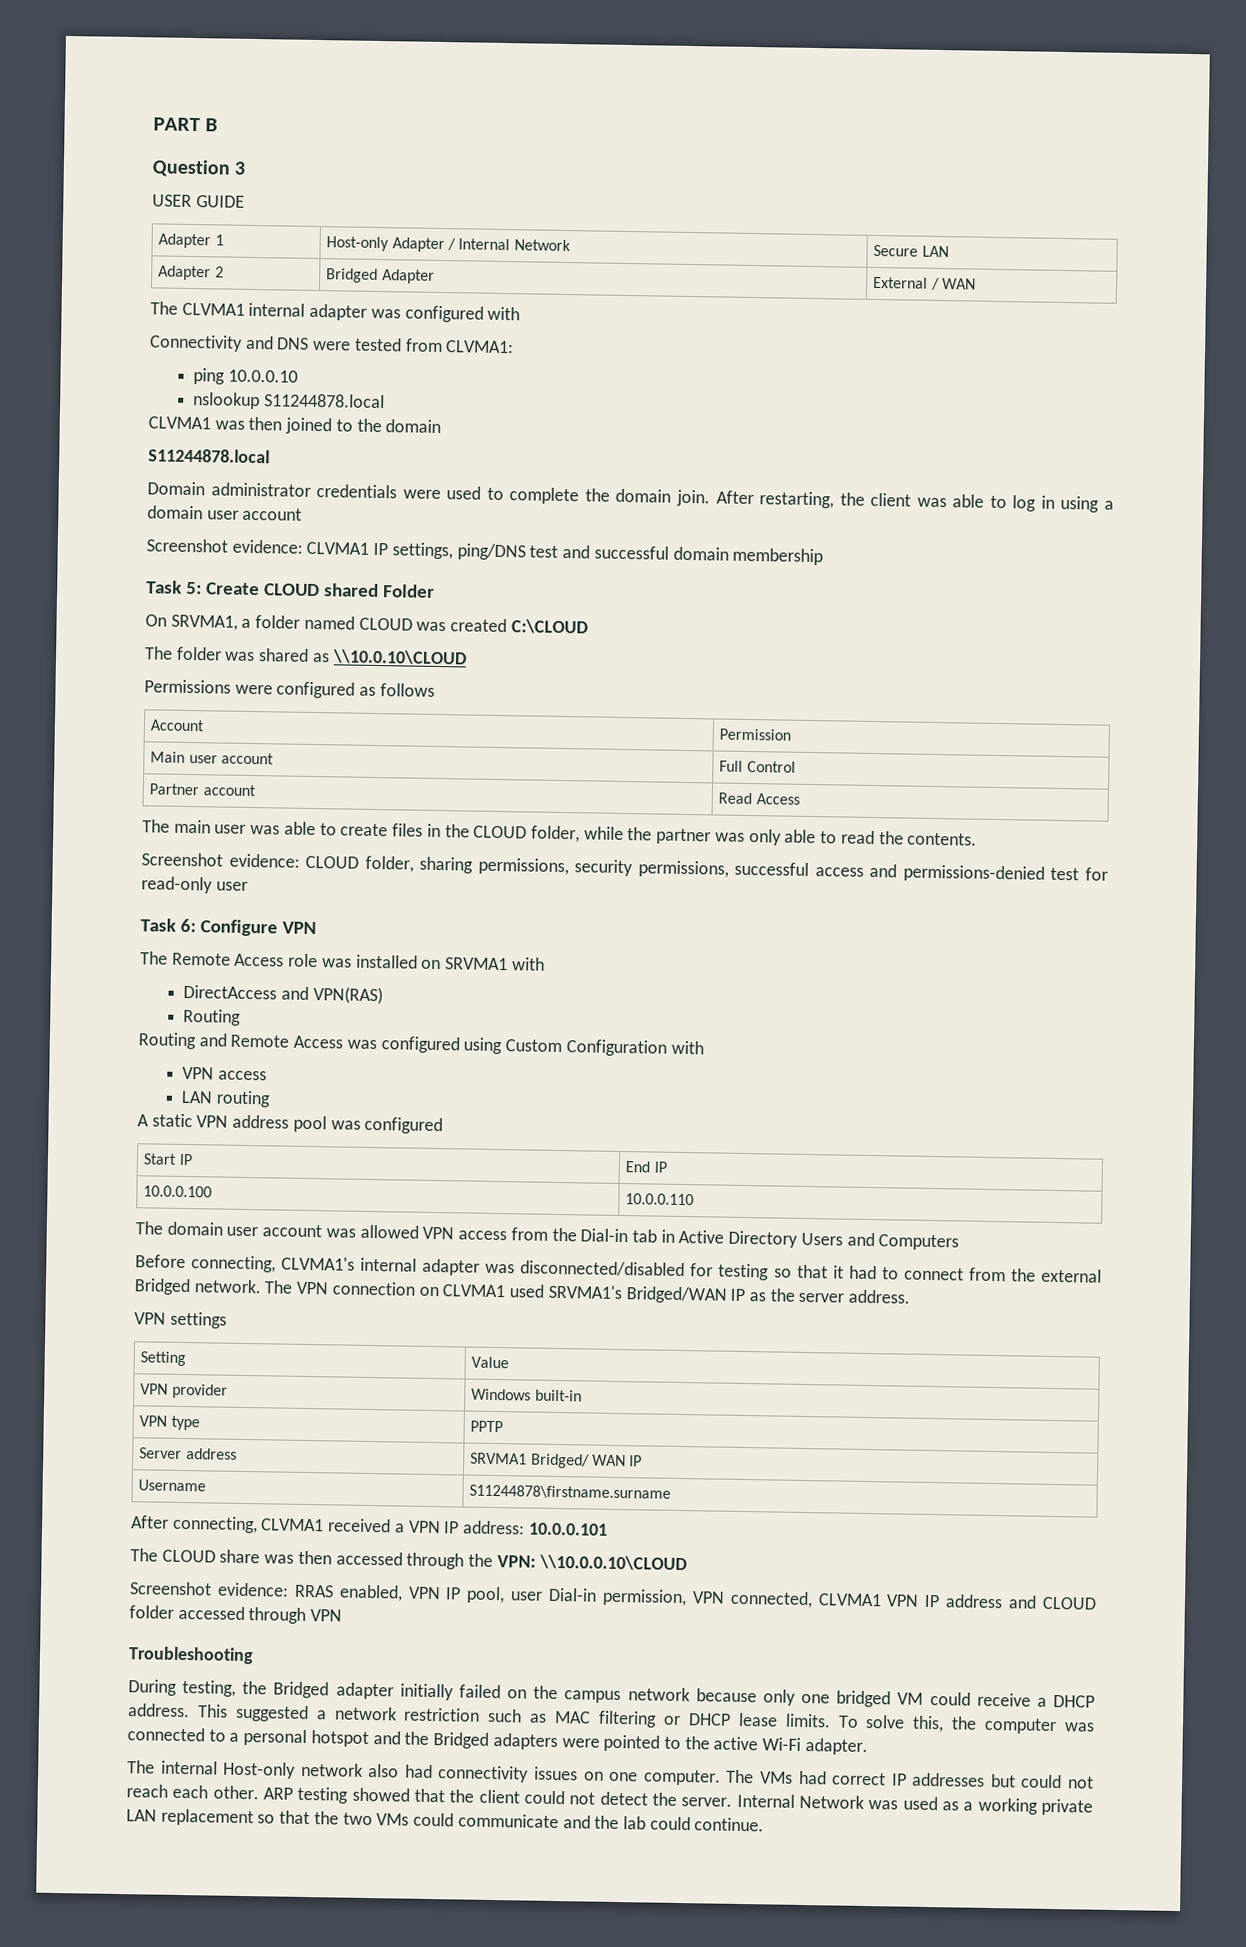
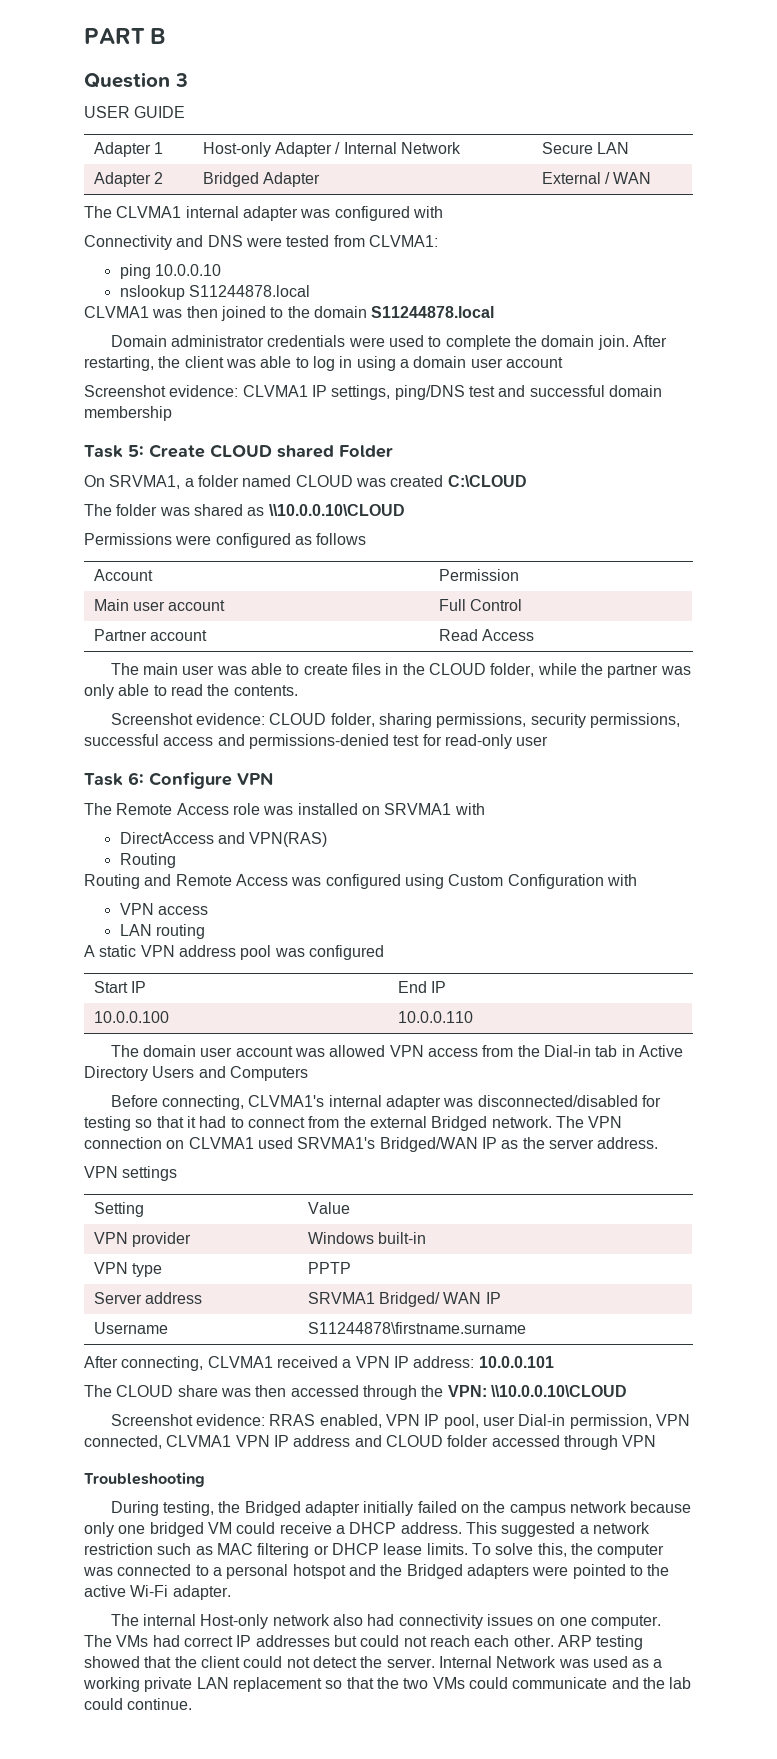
- CLVMA1 was then joined to the domain
- S11244878.local
+ CLVMA1 was then joined to the domain S11244878.local
- The folder was shared as \\10.0.10\CLOUD
+ The folder was shared as \\10.0.0.10\CLOUD

